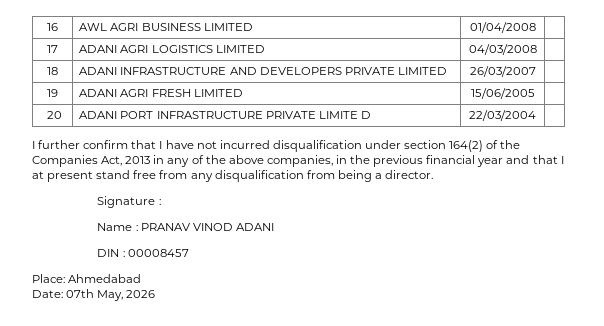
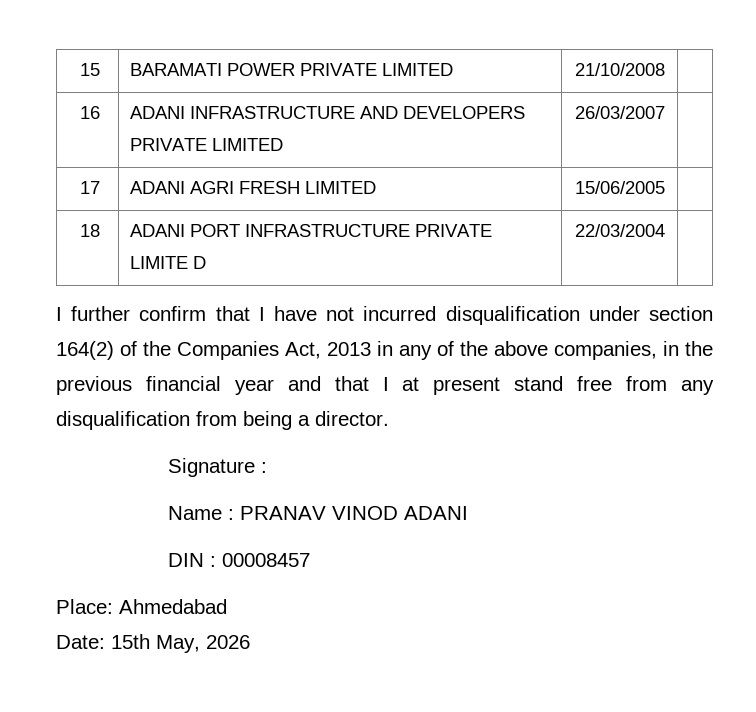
- 16 | AWL AGRI BUSINESS LIMITED | 01/04/2008 |
- 17 | ADANI AGRI LOGISTICS LIMITED | 04/03/2008 |
- 18 | ADANI INFRASTRUCTURE AND DEVELOPERS PRIVATE LIMITED | 26/03/2007 |
+ 15 | BARAMATI POWER PRIVATE LIMITED | 21/10/2008 |
+ 16 | ADANI INFRASTRUCTURE AND DEVELOPERS PRIVATE LIMITED | 26/03/2007 |
- 19 | ADANI AGRI FRESH LIMITED | 15/06/2005 |
+ 17 | ADANI AGRI FRESH LIMITED | 15/06/2005 |
- 20 | ADANI PORT INFRASTRUCTURE PRIVATE LIMITE D | 22/03/2004 |
+ 18 | ADANI PORT INFRASTRUCTURE PRIVATE LIMITE D | 22/03/2004 |
- Date: 07th May, 2026
+ Date: 15th May, 2026

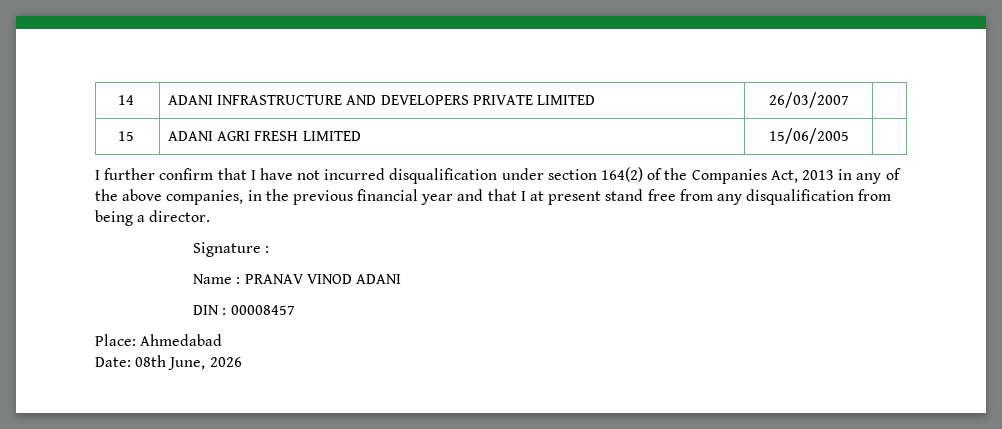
- 15 | BARAMATI POWER PRIVATE LIMITED | 21/10/2008 |
- 16 | ADANI INFRASTRUCTURE AND DEVELOPERS PRIVATE LIMITED | 26/03/2007 |
+ 14 | ADANI INFRASTRUCTURE AND DEVELOPERS PRIVATE LIMITED | 26/03/2007 |
- 17 | ADANI AGRI FRESH LIMITED | 15/06/2005 |
+ 15 | ADANI AGRI FRESH LIMITED | 15/06/2005 |
- 18 | ADANI PORT INFRASTRUCTURE PRIVATE LIMITE D | 22/03/2004 |
- Date: 15th May, 2026
+ Date: 08th June, 2026

